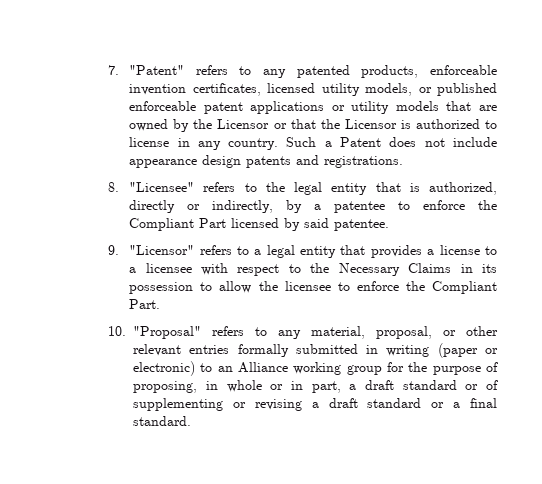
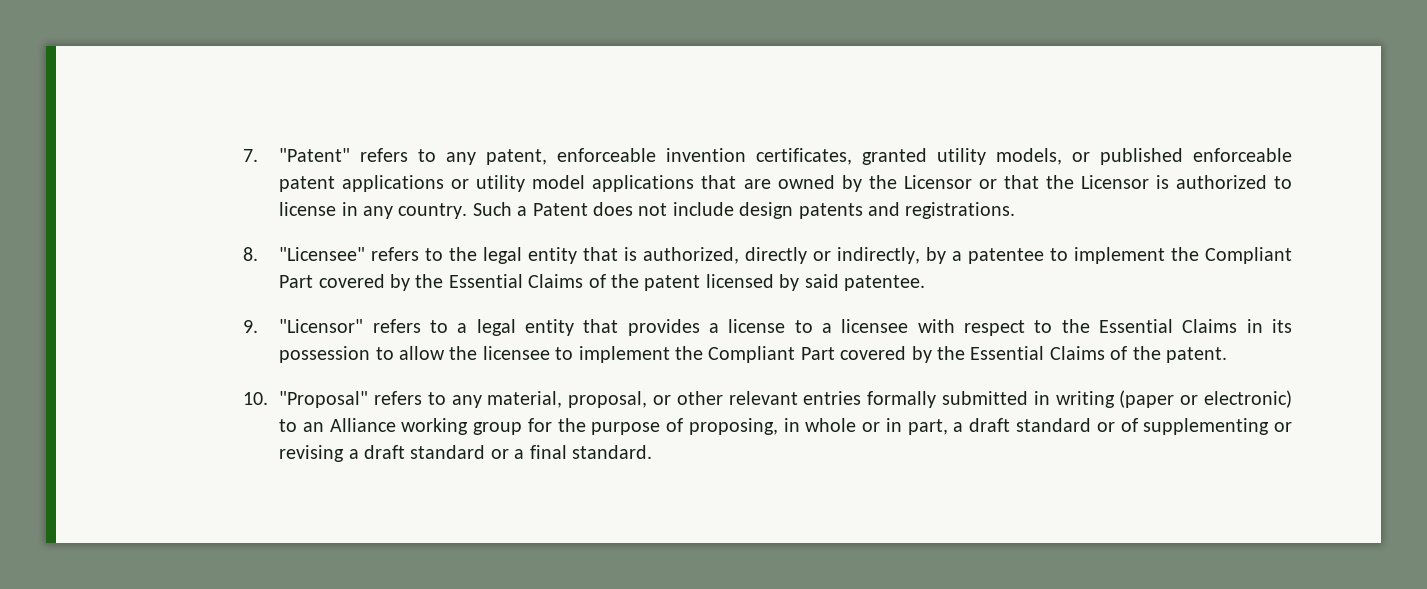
- 7. "Patent" refers to any patented products, enforceable invention certificates, licensed utility models, or published enforceable patent applications or utility models that are owned by the Licensor or that the Licensor is authorized to license in any country.
+ 7. "Patent" refers to any patent, enforceable invention certificates, granted utility models, or published enforceable patent applications or utility model applications that are owned by the Licensor or that the Licensor is authorized to license in any country.
- Such a Patent does not include appearance design patents and registrations.
+ Such a Patent does not include design patents and registrations.
- 8. "Licensee" refers to the legal entity that is authorized, directly or indirectly, by a patentee to enforce the Compliant Part licensed by said patentee.
+ 8. "Licensee" refers to the legal entity that is authorized, directly or indirectly, by a patentee to implement the Compliant Part covered by the Essential Claims of the patent licensed by said patentee.
- 9. "Licensor" refers to a legal entity that provides a license to a licensee with respect to the Necessary Claims in its possession to allow the licensee to enforce the Compliant Part.
+ 9. "Licensor" refers to a legal entity that provides a license to a licensee with respect to the Essential Claims in its possession to allow the licensee to implement the Compliant Part covered by the Essential Claims of the patent.

